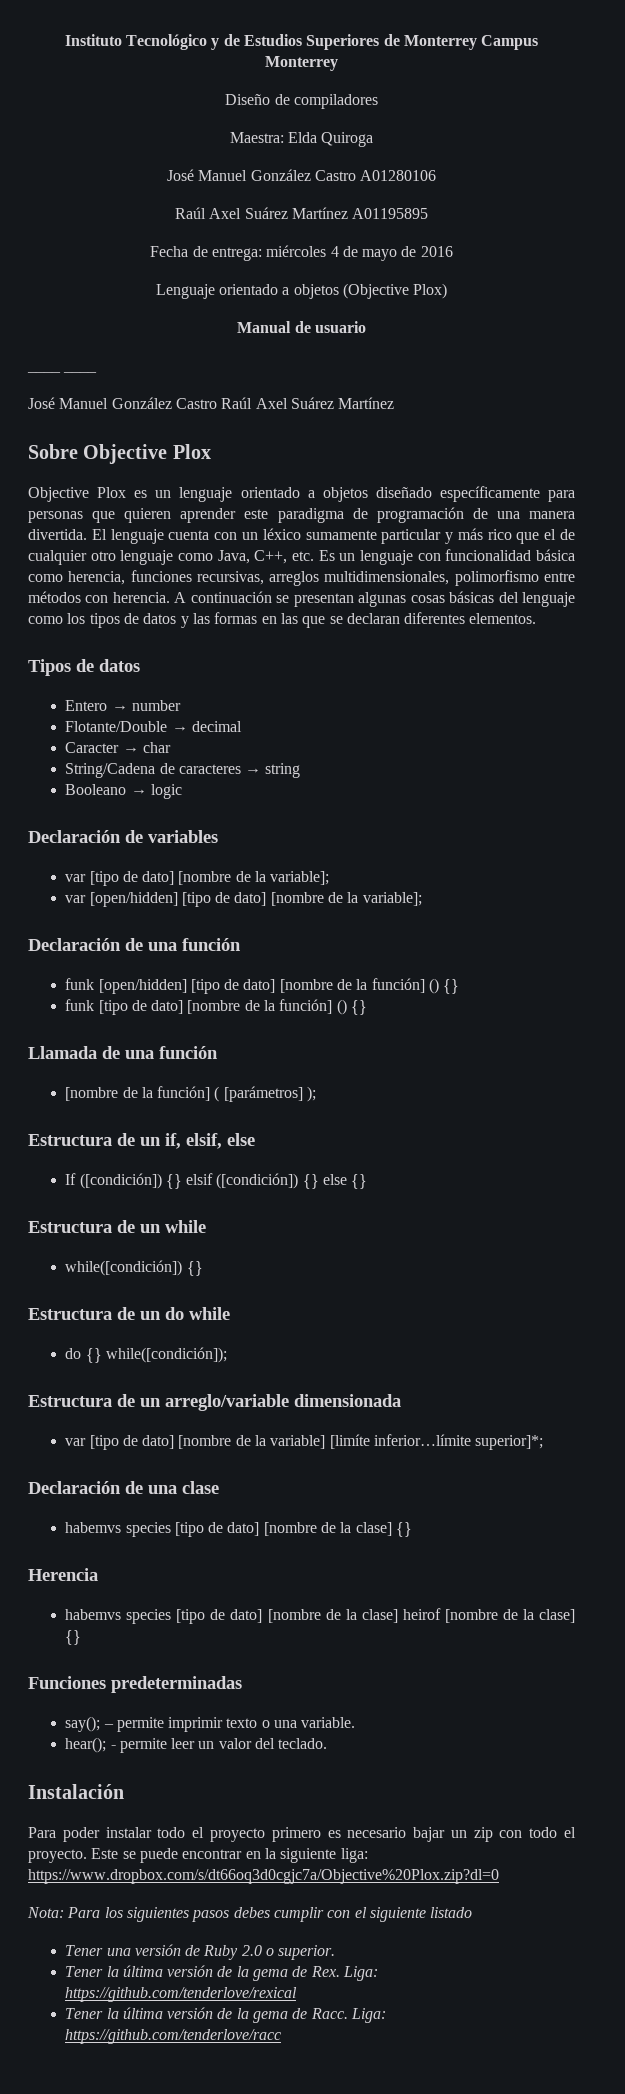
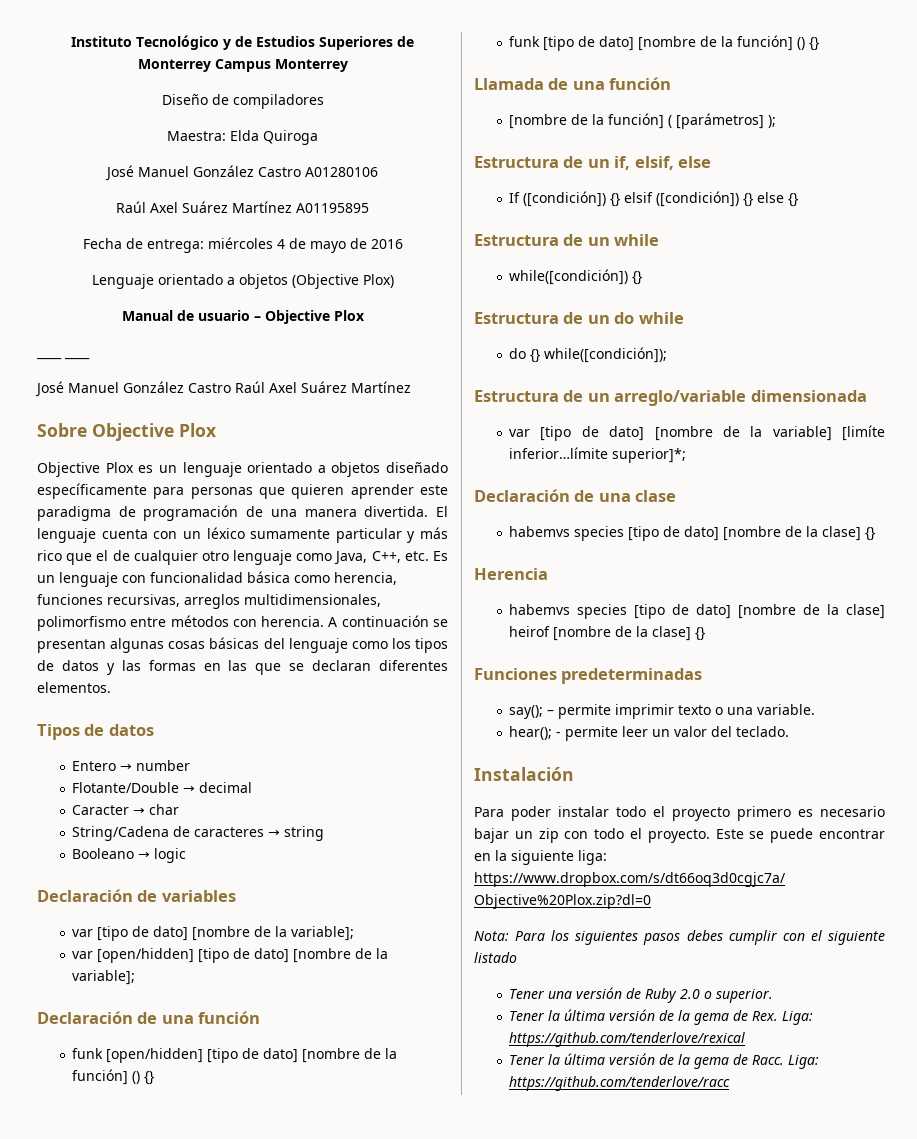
- Manual de usuario
+ Manual de usuario – Objective Plox

